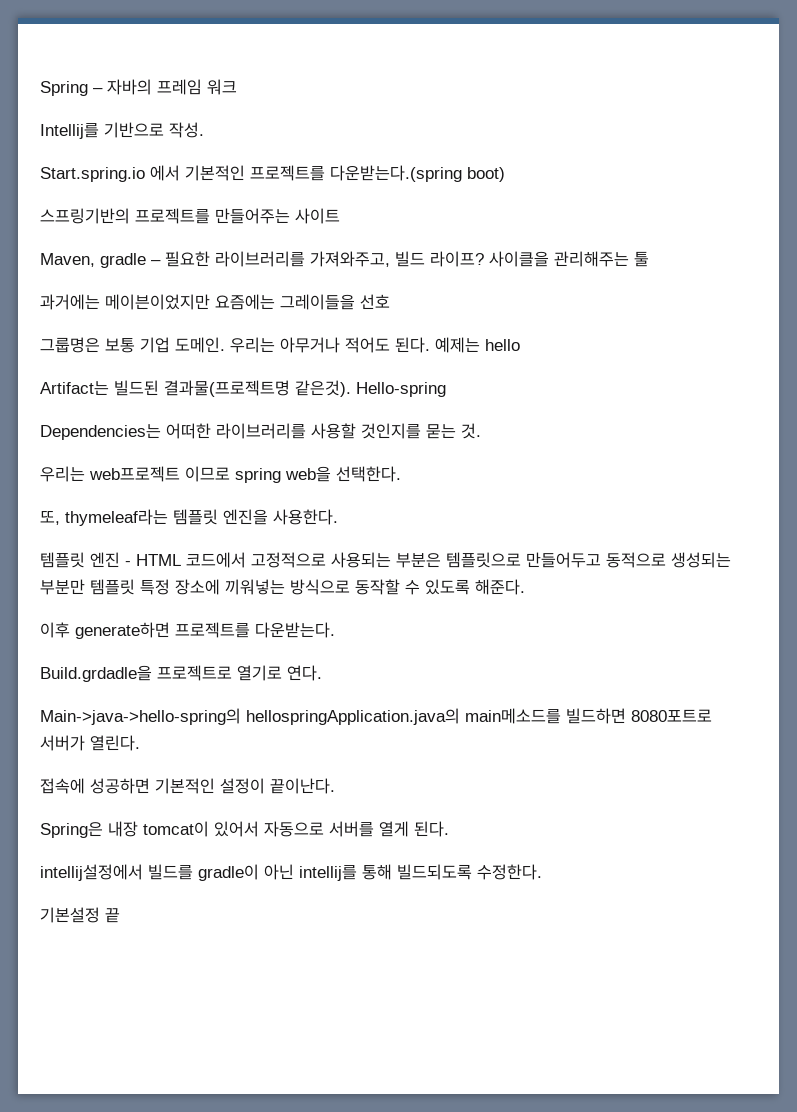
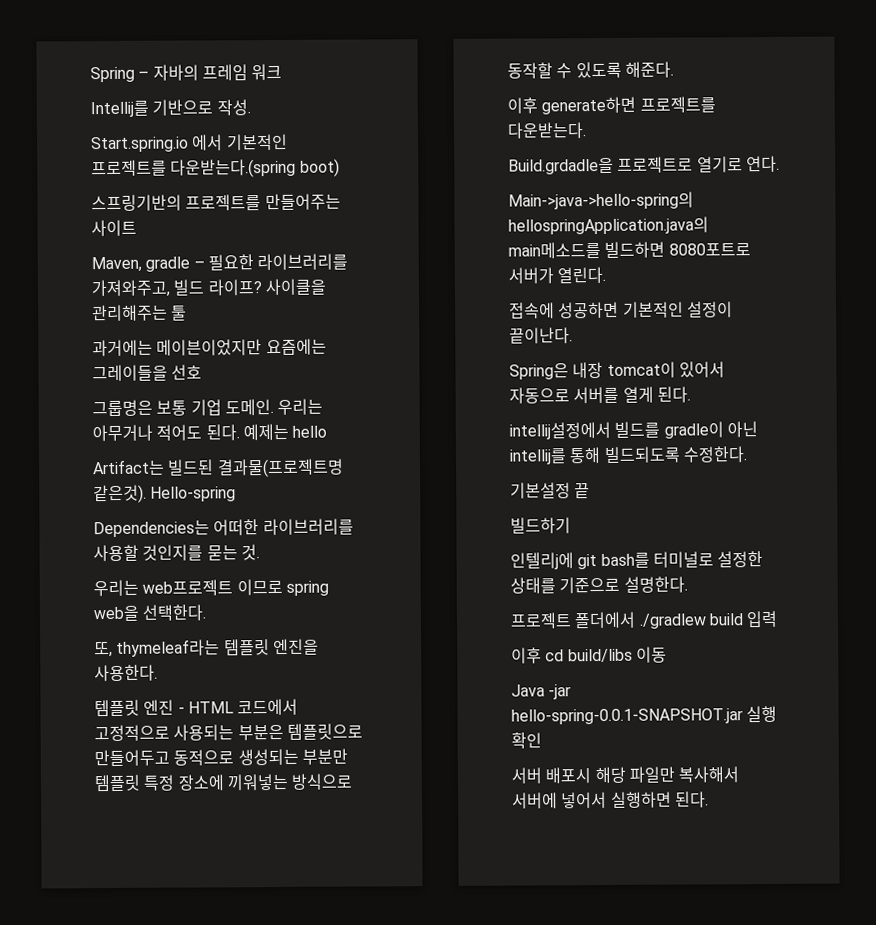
+ 빌드하기
+ 인텔리j에 git bash를 터미널로 설정한 상태를 기준으로 설명한다.
+ 프로젝트 폴더에서 ./gradlew build 입력
+ 이후 cd build/libs 이동
+ Java -jar hello-spring-0.0.1-SNAPSHOT.jar 실행 확인
+ 서버 배포시 해당 파일만 복사해서 서버에 넣어서 실행하면 된다.

